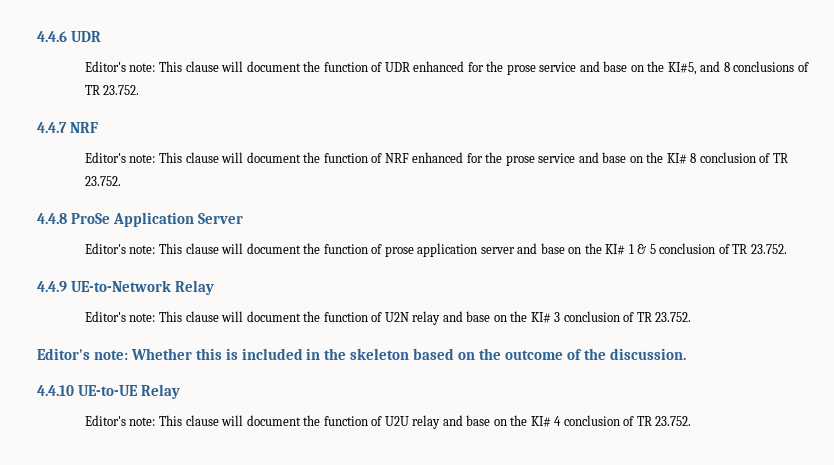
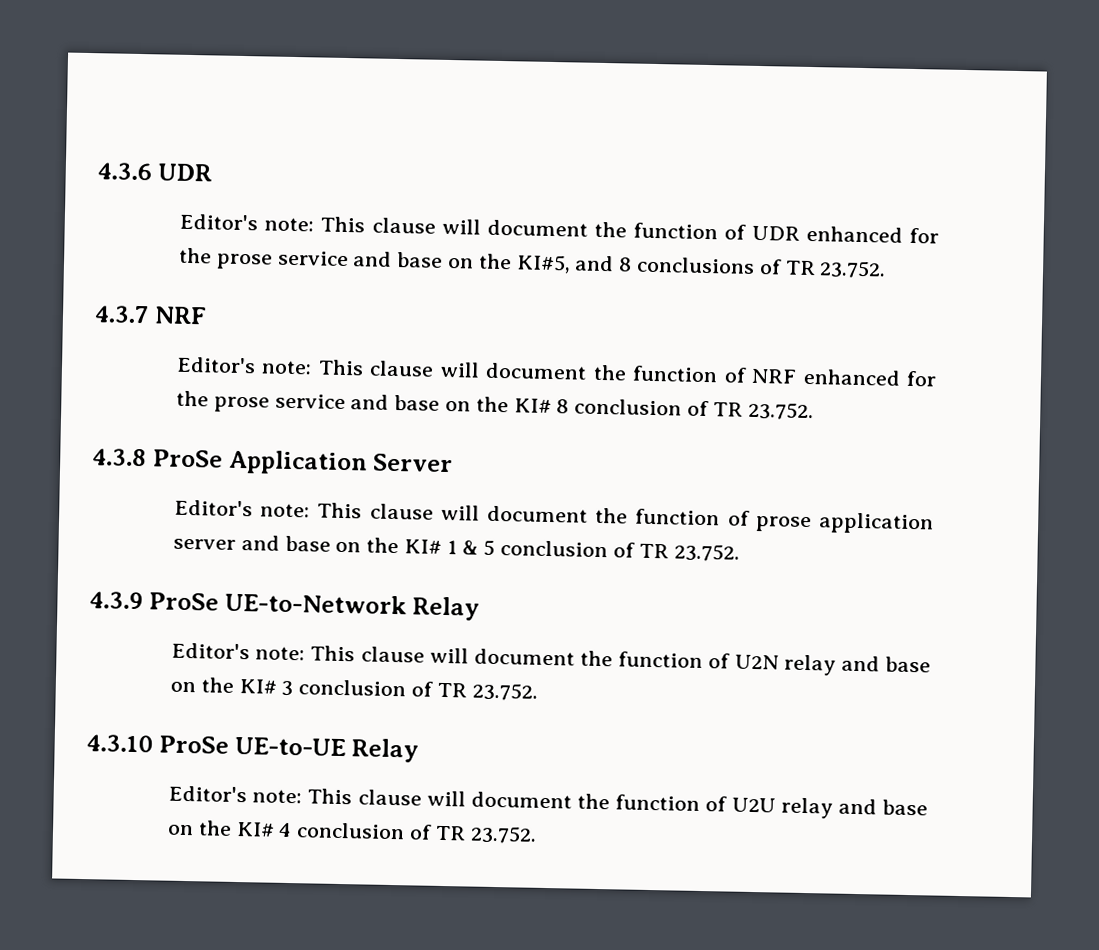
- 4.4.6 UDR
+ 4.3.6 UDR
- 4.4.7 NRF
+ 4.3.7 NRF
- 4.4.8 ProSe Application Server
+ 4.3.8 ProSe Application Server
- 4.4.9 UE-to-Network Relay
+ 4.3.9 ProSe UE-to-Network Relay
- Editor's note: Whether this is included in the skeleton based on the outcome of the discussion.
- 4.4.10 UE-to-UE Relay
+ 4.3.10 ProSe UE-to-UE Relay

